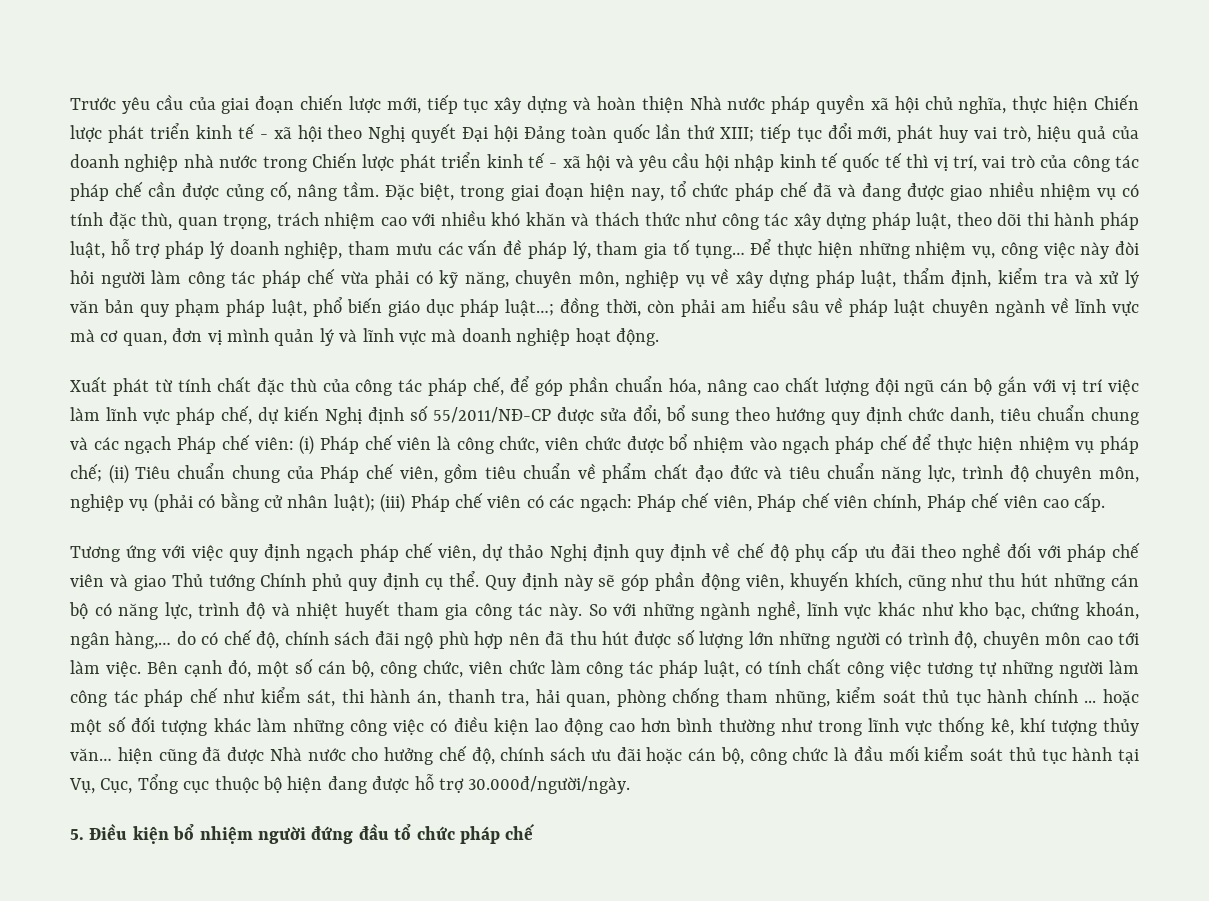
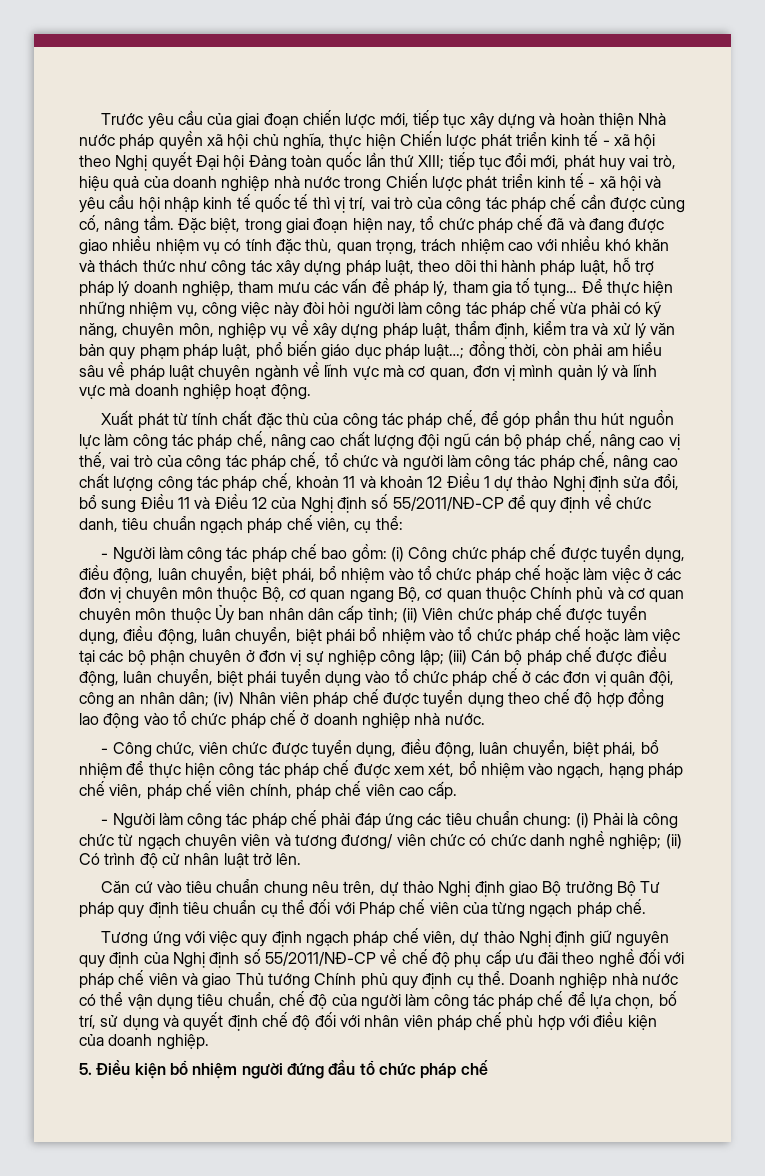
- Xuất phát từ tính chất đặc thù của công tác pháp chế, để góp phần chuẩn hóa, nâng cao chất lượng đội ngũ cán bộ gắn với vị trí việc làm lĩnh vực pháp chế, dự kiến Nghị định số 55/2011/NĐ-CP được sửa đổi, bổ sung theo hướng quy định chức danh, tiêu chuẩn chung và các ngạch Pháp chế viên: (i) Pháp chế viên là công chức, viên chức được bổ nhiệm vào ngạch pháp chế để thực hiện nhiệm vụ pháp chế; (ii) Tiêu chuẩn chung của Pháp chế viên, gồm tiêu chuẩn về phẩm chất đạo đức và tiêu chuẩn năng lực, trình độ chuyên môn, nghiệp vụ (phải có bằng cử nhân luật); (iii) Pháp chế viên có các ngạch: Pháp chế viên, Pháp chế viên chính, Pháp chế viên cao cấp.
+ Xuất phát từ tính chất đặc thù của công tác pháp chế, để góp phần thu hút nguồn lực làm công tác pháp chế, nâng cao chất lượng đội ngũ cán bộ pháp chế, nâng cao vị thế, vai trò của công tác pháp chế, tổ chức và người làm công tác pháp chế, nâng cao chất lượng công tác pháp chế, khoản 11 và khoản 12 Điều 1 dự thảo Nghị định sửa đổi, bổ sung Điều 11 và Điều 12 của Nghị định số 55/2011/NĐ-CP để quy định về chức danh, tiêu chuẩn ngạch pháp chế viên, cụ thể:
+ - Người làm công tác pháp chế bao gồm: (i) Công chức pháp chế được tuyển dụng, điều động, luân chuyển, biệt phái, bổ nhiệm vào tổ chức pháp chế hoặc làm việc ở các đơn vị chuyên môn thuộc Bộ, cơ quan ngang Bộ, cơ quan thuộc Chính phủ và cơ quan chuyên môn thuộc Ủy ban nhân dân cấp tỉnh; (ii) Viên chức pháp chế được tuyển dụng, điều động, luân chuyển, biệt phái bổ nhiệm vào tổ chức pháp chế hoặc làm việc tại các bộ phận chuyên ở đơn vị sự nghiệp công lập; (iii) Cán bộ pháp chế được điều động, luân chuyển, biệt phái tuyển dụng vào tổ chức pháp chế ở các đơn vị quân đội, công an nhân dân; (iv) Nhân viên pháp chế được tuyển dụng theo chế độ hợp đồng lao động vào tổ chức pháp chế ở doanh nghiệp nhà nước.
+ - Công chức, viên chức được tuyển dụng, điều động, luân chuyển, biệt phái, bổ nhiệm để thực hiện công tác pháp chế được xem xét, bổ nhiệm vào ngạch, hạng pháp chế viên, pháp chế viên chính, pháp chế viên cao cấp.
+ - Người làm công tác pháp chế phải đáp ứng các tiêu chuẩn chung: (i) Phải là công chức từ ngạch chuyên viên và tương đương/ viên chức có chức danh nghề nghiệp; (ii) Có trình độ cử nhân luật trở lên.
+ Căn cứ vào tiêu chuẩn chung nêu trên, dự thảo Nghị định giao Bộ trưởng Bộ Tư pháp quy định tiêu chuẩn cụ thể đối với Pháp chế viên của từng ngạch pháp chế.
- Tương ứng với việc quy định ngạch pháp chế viên, dự thảo Nghị định quy định về chế độ phụ cấp ưu đãi theo nghề đối với pháp chế viên và giao Thủ tướng Chính phủ quy định cụ thể.
+ Tương ứng với việc quy định ngạch pháp chế viên, dự thảo Nghị định giữ nguyên quy định của Nghị định số 55/2011/NĐ-CP về chế độ phụ cấp ưu đãi theo nghề đối với pháp chế viên và giao Thủ tướng Chính phủ quy định cụ thể.
- Quy định này sẽ góp phần động viên, khuyến khích, cũng như thu hút những cán bộ có năng lực, trình độ và nhiệt huyết tham gia công tác này. So với những ngành nghề, lĩnh vực khác như kho bạc, chứng khoán, ngân hàng,… do có chế độ, chính sách đãi ngộ phù hợp nên đã thu hút được số lượng lớn những người có trình độ, chuyên môn cao tới làm việc. Bên cạnh đó, một số cán bộ, công chức, viên chức làm công tác pháp luật, có tính chất công việc tương tự những người làm công tác pháp chế như kiểm sát, thi hành án, thanh tra, hải quan, phòng chống tham nhũng, kiểm soát thủ tục hành chính ... hoặc một số đối tượng khác làm những công việc có điều kiện lao động cao hơn bình thường như trong lĩnh vực thống kê, khí tượng thủy văn… hiện cũng đã được Nhà nước cho hưởng chế độ, chính sách ưu đãi hoặc cán bộ, công chức là đầu mối kiểm soát thủ tục hành tại Vụ, Cục, Tổng cục thuộc bộ hiện đang được hỗ trợ 30.000đ/người/ngày.
+ Doanh nghiệp nhà nước có thể vận dụng tiêu chuẩn, chế độ của người làm công tác pháp chế để lựa chọn, bố trí, sử dụng và quyết định chế độ đối với nhân viên pháp chế phù hợp với điều kiện của doanh nghiệp.

